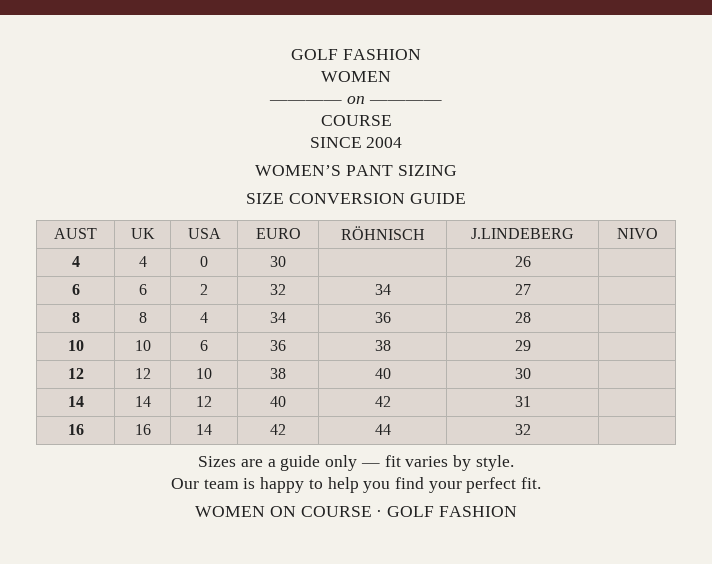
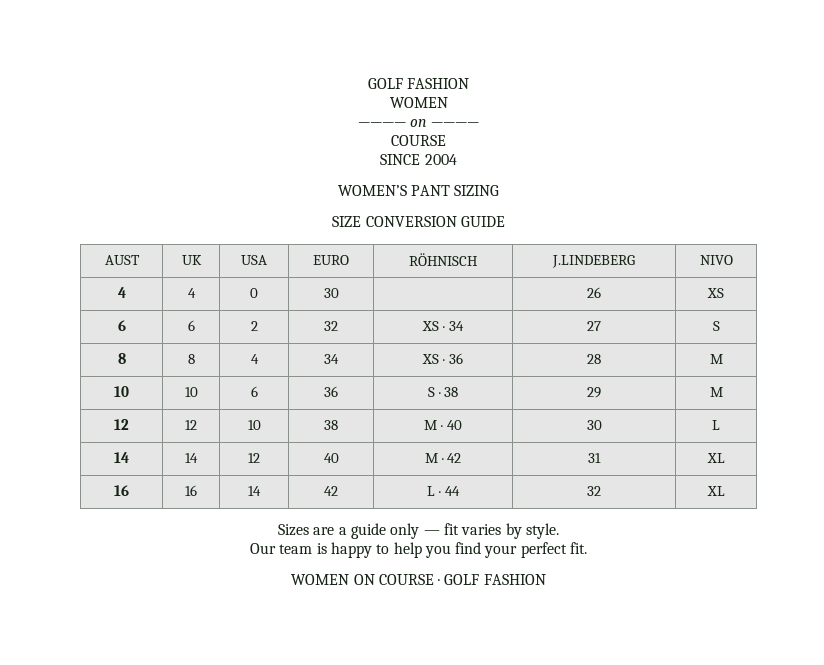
- 4 | 4 | 0 | 30 | | 26 |
+ 4 | 4 | 0 | 30 | | 26 | XS
- 6 | 6 | 2 | 32 | 34 | 27 |
+ 6 | 6 | 2 | 32 | XS · 34 | 27 | S
- 8 | 8 | 4 | 34 | 36 | 28 |
+ 8 | 8 | 4 | 34 | XS · 36 | 28 | M
- 10 | 10 | 6 | 36 | 38 | 29 |
+ 10 | 10 | 6 | 36 | S · 38 | 29 | M
- 12 | 12 | 10 | 38 | 40 | 30 |
+ 12 | 12 | 10 | 38 | M · 40 | 30 | L
- 14 | 14 | 12 | 40 | 42 | 31 |
+ 14 | 14 | 12 | 40 | M · 42 | 31 | XL
- 16 | 16 | 14 | 42 | 44 | 32 |
+ 16 | 16 | 14 | 42 | L · 44 | 32 | XL

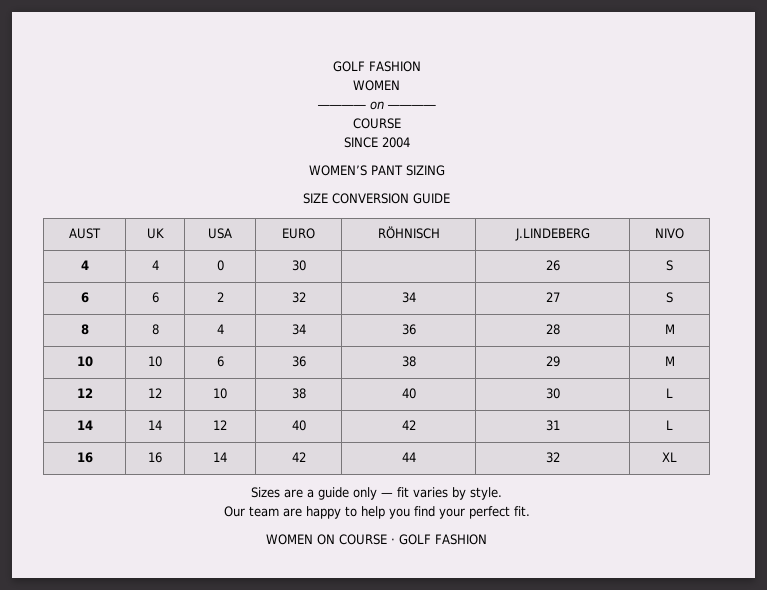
- 4 | 4 | 0 | 30 | | 26 | XS
+ 4 | 4 | 0 | 30 | | 26 | S
- 6 | 6 | 2 | 32 | XS · 34 | 27 | S
+ 6 | 6 | 2 | 32 | 34 | 27 | S
- 8 | 8 | 4 | 34 | XS · 36 | 28 | M
+ 8 | 8 | 4 | 34 | 36 | 28 | M
- 10 | 10 | 6 | 36 | S · 38 | 29 | M
+ 10 | 10 | 6 | 36 | 38 | 29 | M
- 12 | 12 | 10 | 38 | M · 40 | 30 | L
+ 12 | 12 | 10 | 38 | 40 | 30 | L
- 14 | 14 | 12 | 40 | M · 42 | 31 | XL
+ 14 | 14 | 12 | 40 | 42 | 31 | L
- 16 | 16 | 14 | 42 | L · 44 | 32 | XL
+ 16 | 16 | 14 | 42 | 44 | 32 | XL
- Our team is happy to help you find your perfect fit.
+ Our team are happy to help you find your perfect fit.

